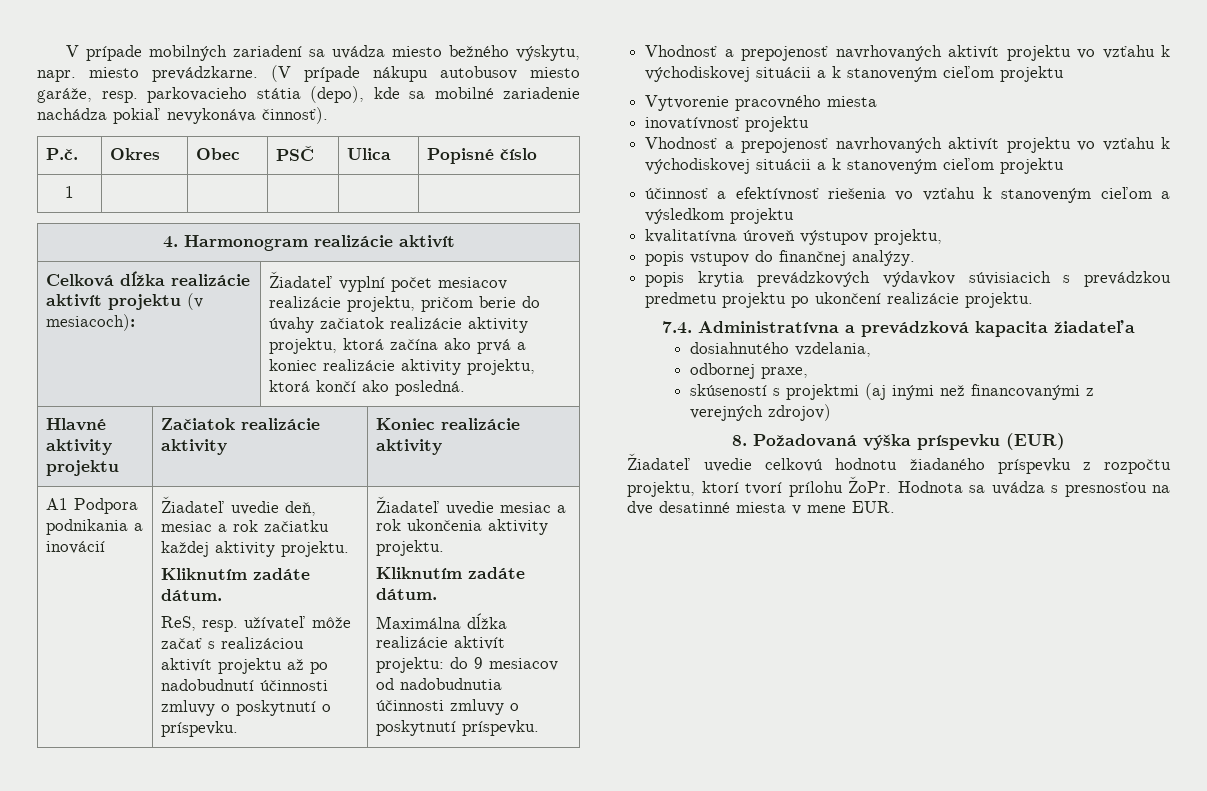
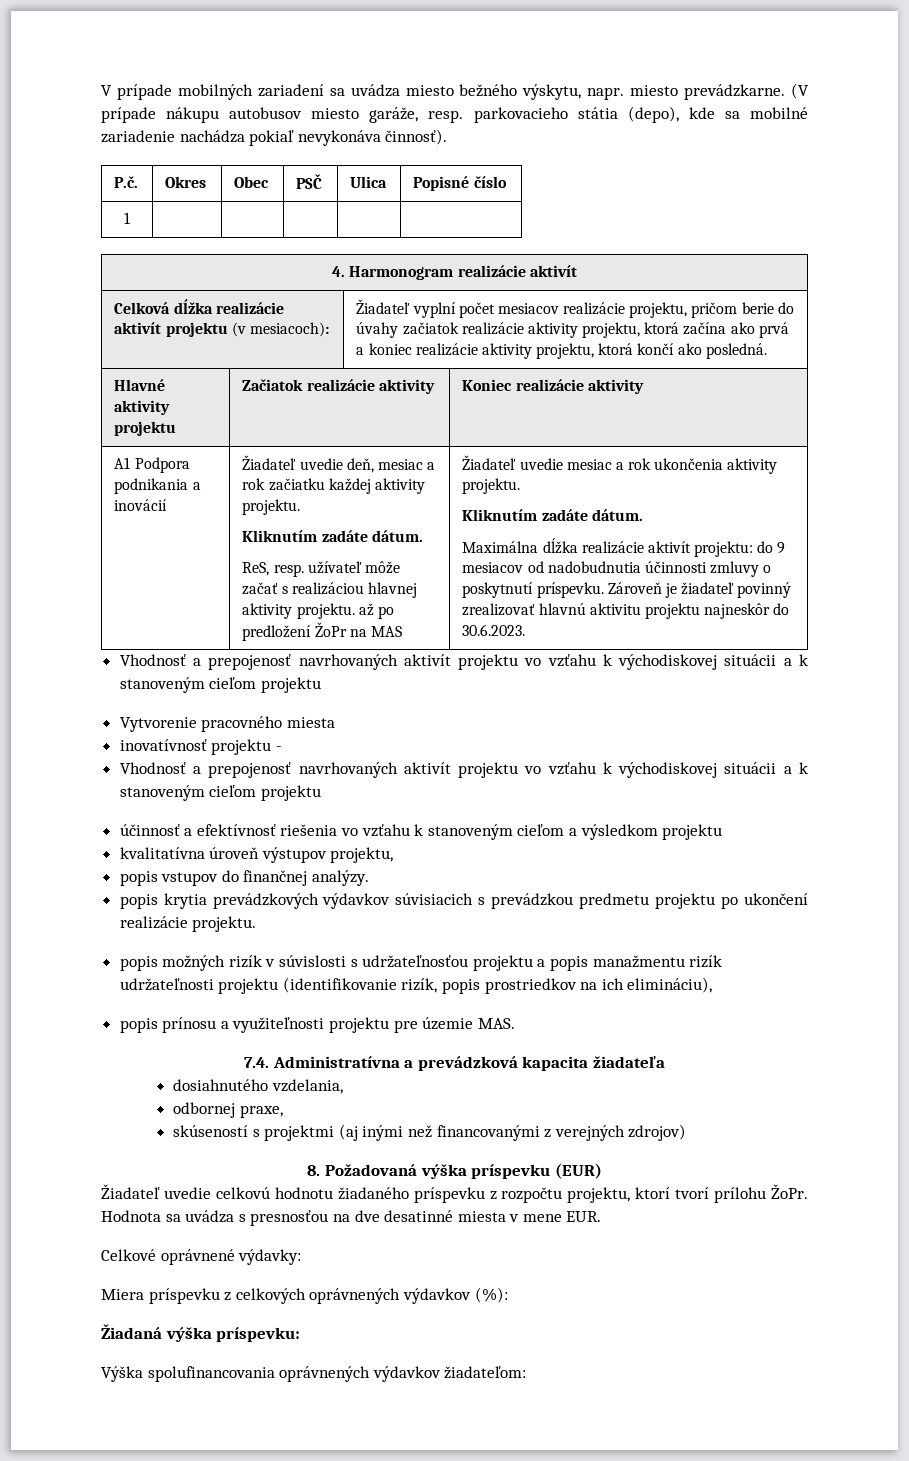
- ReS, resp. užívateľ môže začať s realizáciou aktivít projektu až po nadobudnutí účinnosti zmluvy o poskytnutí o príspevku.
+ ReS, resp. užívateľ môže začať s realizáciou hlavnej aktivity projektu. až po predložení ŽoPr na MAS
+ Zároveň je žiadateľ povinný zrealizovať hlavnú aktivitu projektu najneskôr do 30.6.2023.
- inovatívnosť projektu
+ inovatívnosť projektu -
+ popis možných rizík v súvislosti s udržateľnosťou projektu a popis manažmentu rizík udržateľnosti projektu (identifikovanie rizík, popis prostriedkov na ich elimináciu),
+ popis prínosu a využiteľnosti projektu pre územie MAS.
+ Celkové oprávnené výdavky:
+ Miera príspevku z celkových oprávnených výdavkov (%):
+ Žiadaná výška príspevku:
+ Výška spolufinancovania oprávnených výdavkov žiadateľom:

